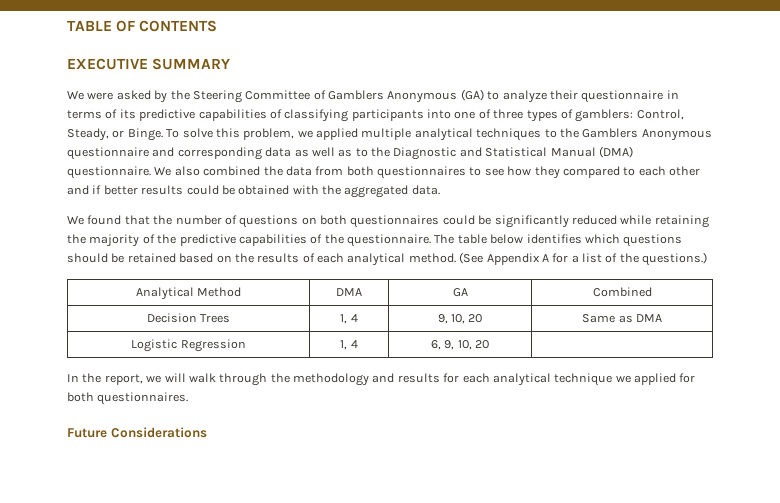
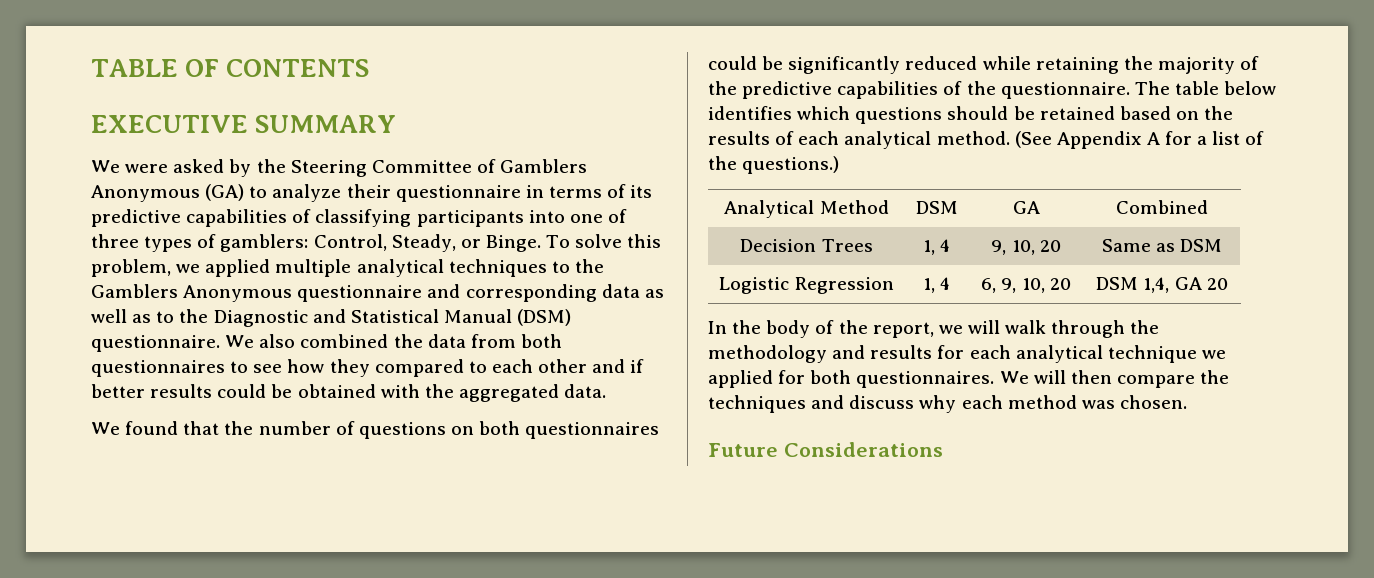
- To solve this problem, we applied multiple analytical techniques to the Gamblers Anonymous questionnaire and corresponding data as well as to the Diagnostic and Statistical Manual (DMA) questionnaire.
+ To solve this problem, we applied multiple analytical techniques to the Gamblers Anonymous questionnaire and corresponding data as well as to the Diagnostic and Statistical Manual (DSM) questionnaire.
- Analytical Method | DMA | GA | Combined
+ Analytical Method | DSM | GA | Combined
- Decision Trees | 1, 4 | 9, 10, 20 | Same as DMA
+ Decision Trees | 1, 4 | 9, 10, 20 | Same as DSM
- Logistic Regression | 1, 4 | 6, 9, 10, 20 |
+ Logistic Regression | 1, 4 | 6, 9, 10, 20 | DSM 1,4, GA 20
- In the report, we will walk through the methodology and results for each analytical technique we applied for both questionnaires.
+ In the body of the report, we will walk through the methodology and results for each analytical technique we applied for both questionnaires. We will then compare the techniques and discuss why each method was chosen.

